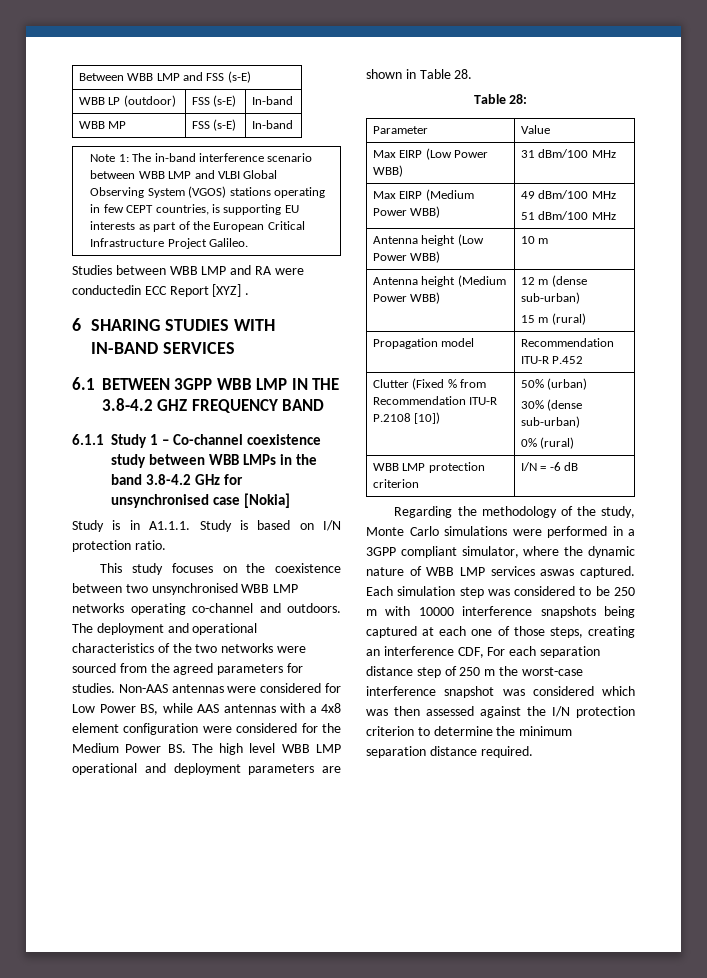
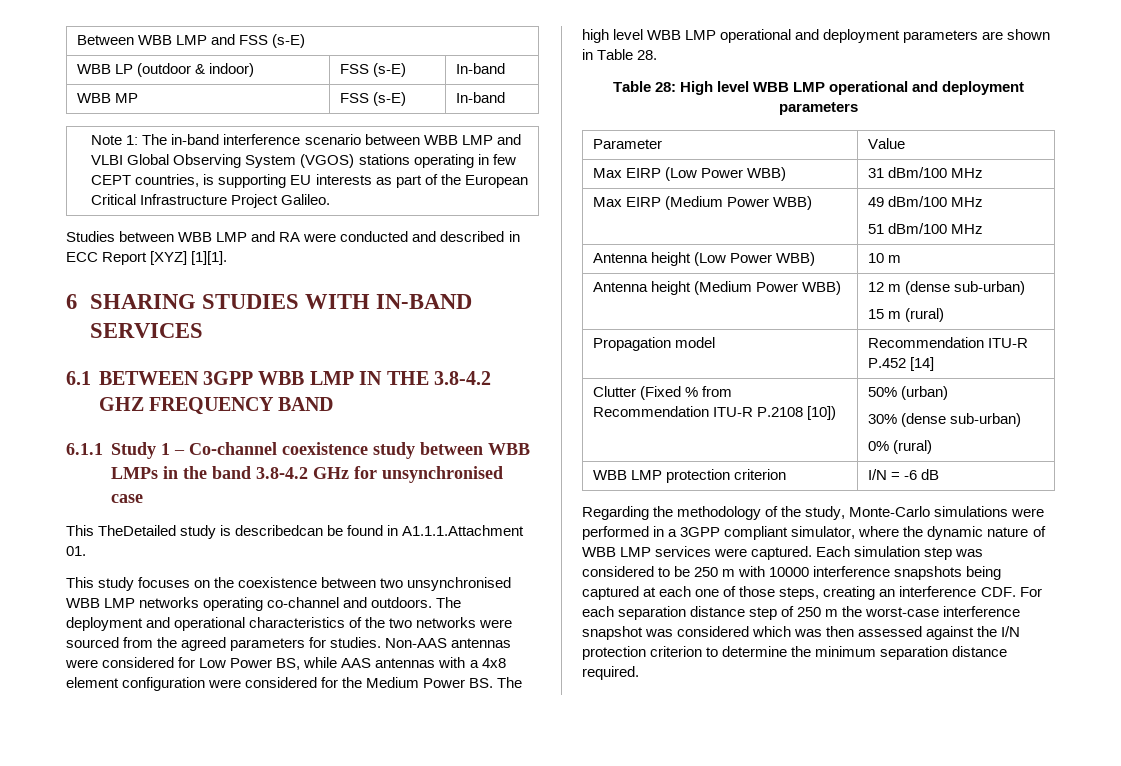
- WBB LP (outdoor) | FSS (s-E) | In-band
+ WBB LP (outdoor & indoor) | FSS (s-E) | In-band
- Studies between WBB LMP and RA were conductedin ECC Report [XYZ] .
+ Studies between WBB LMP and RA were conducted and described in ECC Report [XYZ] [1][1].
- 6.1.1 Study 1 – Co-channel coexistence study between WBB LMPs in the band 3.8-4.2 GHz for unsynchronised case [Nokia]
- Study is in A1.1.1. Study is based on I/N protection ratio.
+ 6.1.1 Study 1 – Co-channel coexistence study between WBB LMPs in the band 3.8-4.2 GHz for unsynchronised case
+ This TheDetailed study is describedcan be found in A1.1.1.Attachment 01.
- Table 28:
+ Table 28: High level WBB LMP operational and deployment parameters
- Propagation model | Recommendation ITU-R P.452
+ Propagation model | Recommendation ITU-R P.452 [14]
- Regarding the methodology of the study, Monte Carlo simulations were performed in a 3GPP compliant simulator, where the dynamic nature of WBB LMP services aswas captured.
+ Regarding the methodology of the study, Monte-Carlo simulations were performed in a 3GPP compliant simulator, where the dynamic nature of WBB LMP services were captured.
- Each simulation step was considered to be 250 m with 10000 interference snapshots being captured at each one of those steps, creating an interference CDF, For each separation distance step of 250 m the worst-case interference snapshot was considered which was then assessed against the I/N protection criterion to determine the minimum separation distance required.
+ Each simulation step was considered to be 250 m with 10000 interference snapshots being captured at each one of those steps, creating an interference CDF. For each separation distance step of 250 m the worst-case interference snapshot was considered which was then assessed against the I/N protection criterion to determine the minimum separation distance required.

